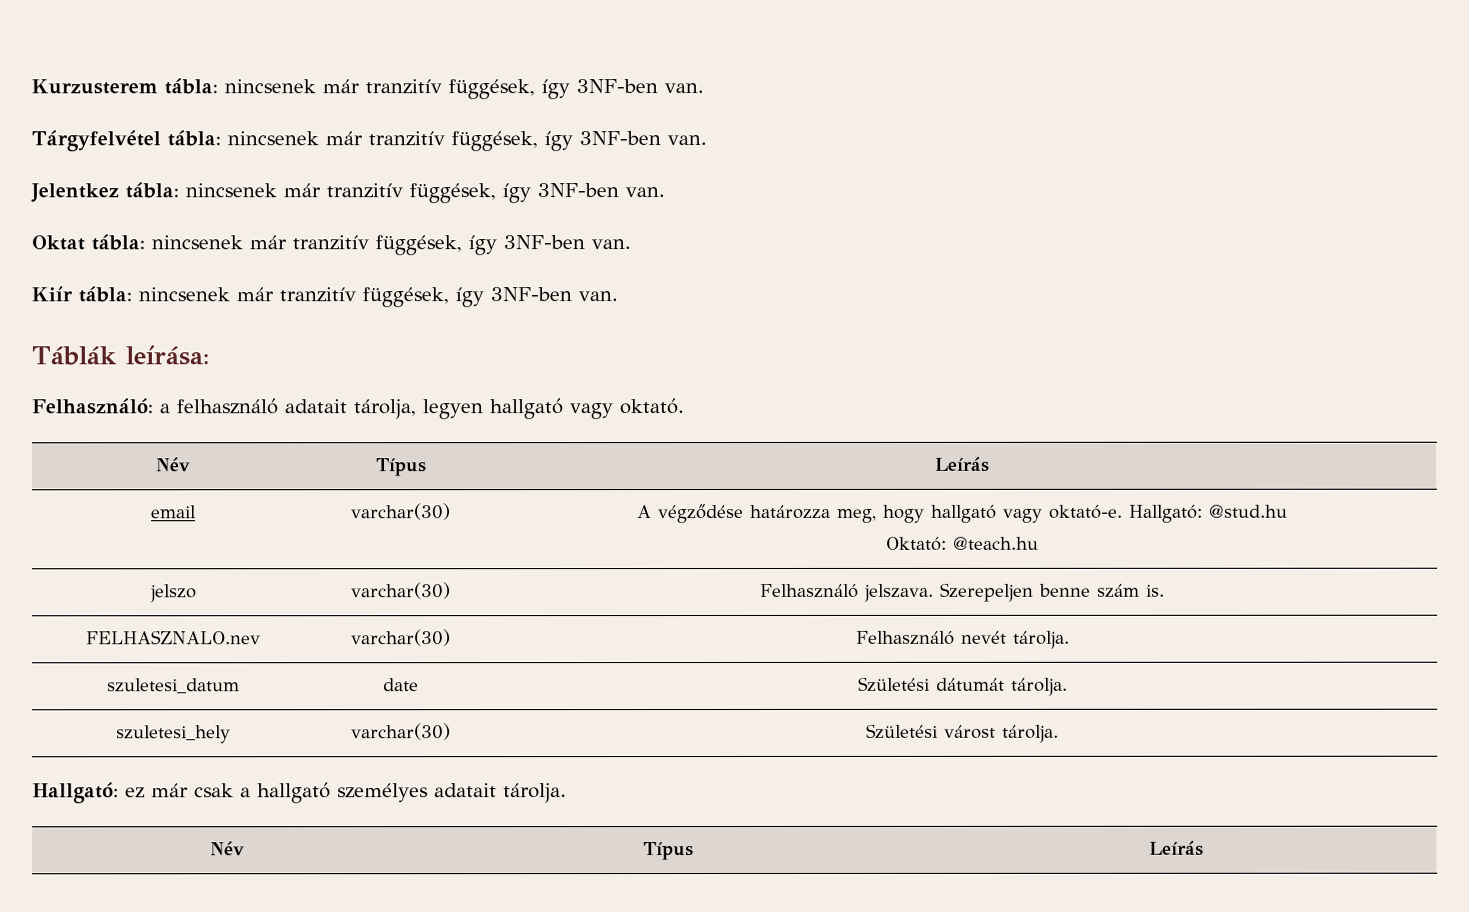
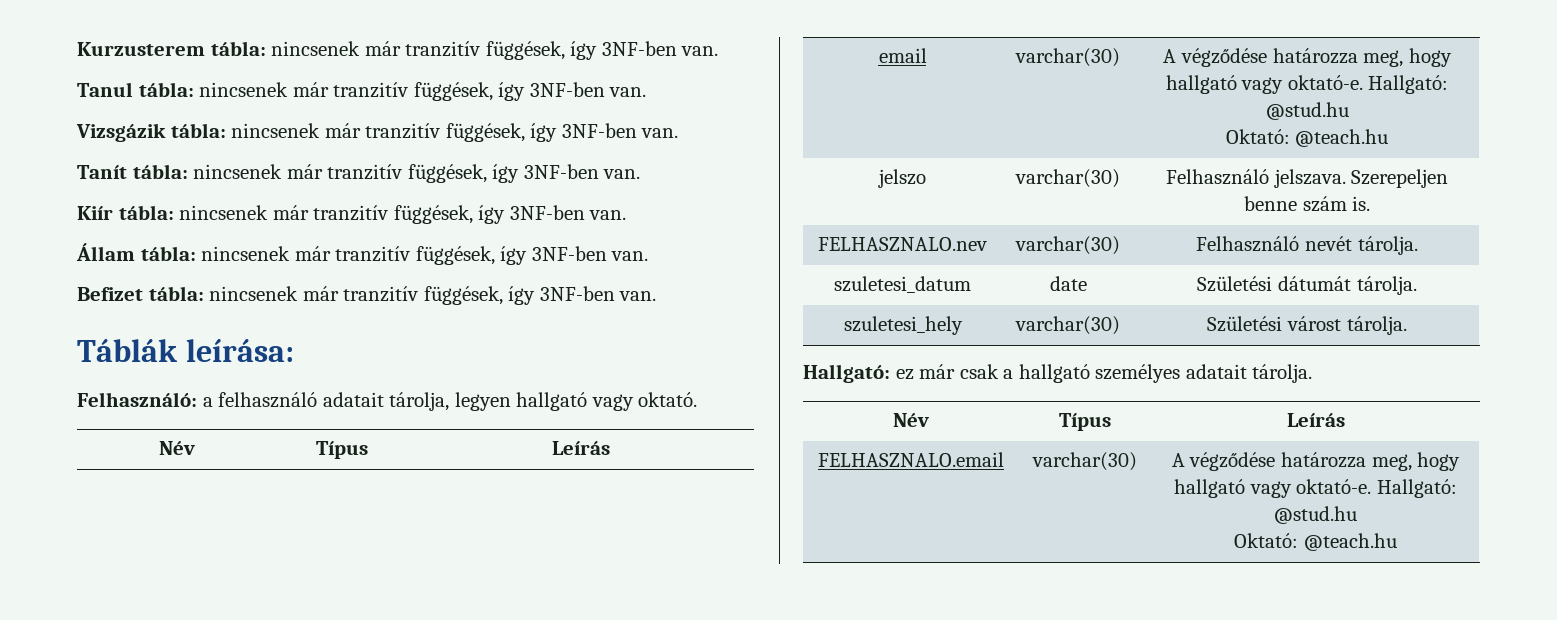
- Tárgyfelvétel tábla: nincsenek már tranzitív függések, így 3NF-ben van.
- Jelentkez tábla: nincsenek már tranzitív függések, így 3NF-ben van.
- Oktat tábla: nincsenek már tranzitív függések, így 3NF-ben van.
+ Tanul tábla: nincsenek már tranzitív függések, így 3NF-ben van.
+ Vizsgázik tábla: nincsenek már tranzitív függések, így 3NF-ben van.
+ Tanít tábla: nincsenek már tranzitív függések, így 3NF-ben van.
+ Állam tábla: nincsenek már tranzitív függések, így 3NF-ben van.
+ Befizet tábla: nincsenek már tranzitív függések, így 3NF-ben van.
+ FELHASZNALO.email | varchar(30) | A végződése határozza meg, hogy hallgató vagy oktató-e. Hallgató: @stud.hu
+ Oktató: @teach.hu

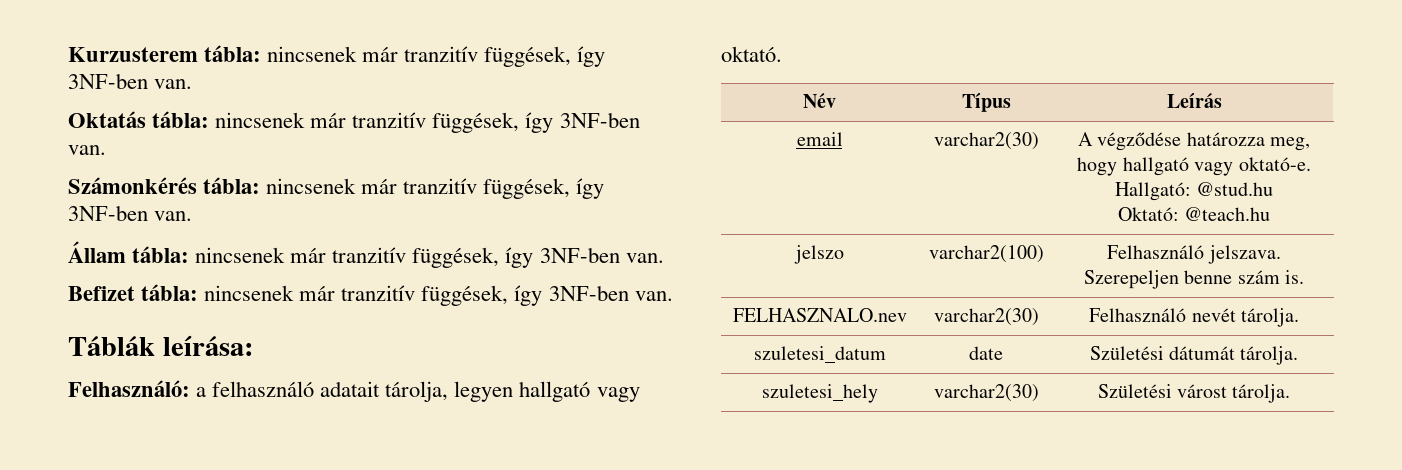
- Tanul tábla: nincsenek már tranzitív függések, így 3NF-ben van.
- Vizsgázik tábla: nincsenek már tranzitív függések, így 3NF-ben van.
- Tanít tábla: nincsenek már tranzitív függések, így 3NF-ben van.
- Kiír tábla: nincsenek már tranzitív függések, így 3NF-ben van.
+ Oktatás tábla: nincsenek már tranzitív függések, így 3NF-ben van.
+ Számonkérés tábla: nincsenek már tranzitív függések, így 3NF-ben van.
- email | varchar(30) | A végződése határozza meg, hogy hallgató vagy oktató-e. Hallgató: @stud.hu
+ email | varchar2(30) | A végződése határozza meg, hogy hallgató vagy oktató-e. Hallgató: @stud.hu
- jelszo | varchar(30) | Felhasználó jelszava. Szerepeljen benne szám is.
+ jelszo | varchar2(100) | Felhasználó jelszava. Szerepeljen benne szám is.
- FELHASZNALO.nev | varchar(30) | Felhasználó nevét tárolja.
+ FELHASZNALO.nev | varchar2(30) | Felhasználó nevét tárolja.
- szuletesi_hely | varchar(30) | Születési várost tárolja.
+ szuletesi_hely | varchar2(30) | Születési várost tárolja.
- Hallgató: ez már csak a hallgató személyes adatait tárolja.
- Név | Típus | Leírás
- FELHASZNALO.email | varchar(30) | A végződése határozza meg, hogy hallgató vagy oktató-e. Hallgató: @stud.hu
- Oktató: @teach.hu

